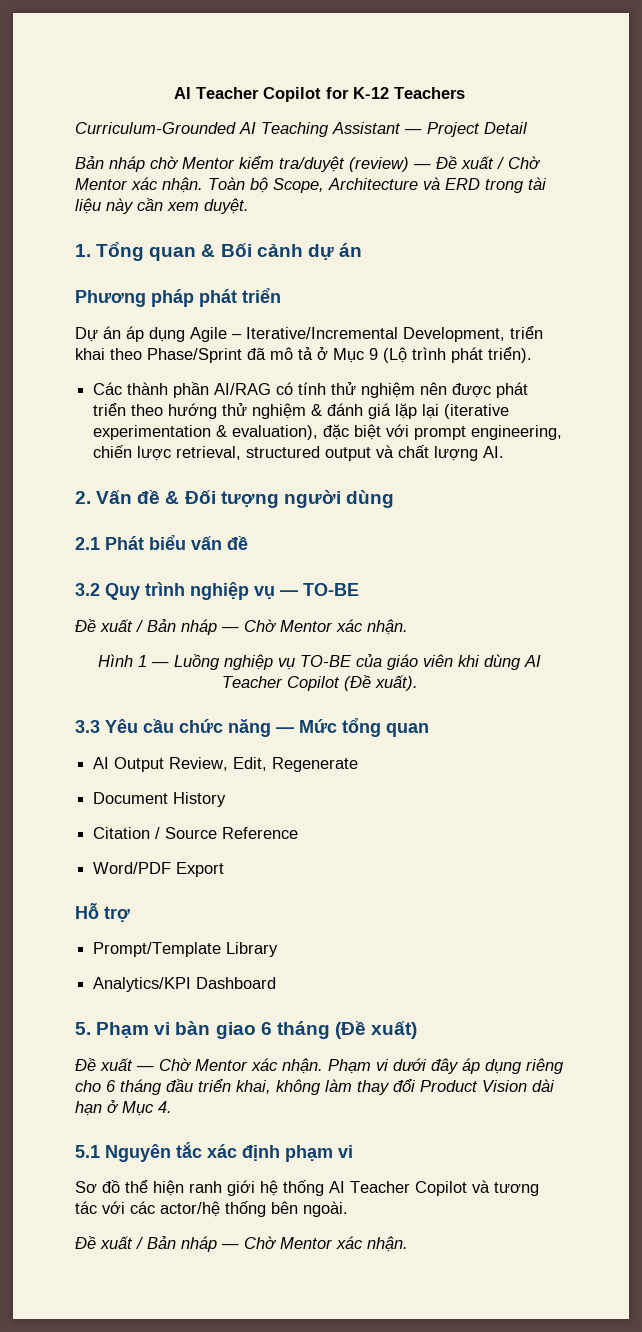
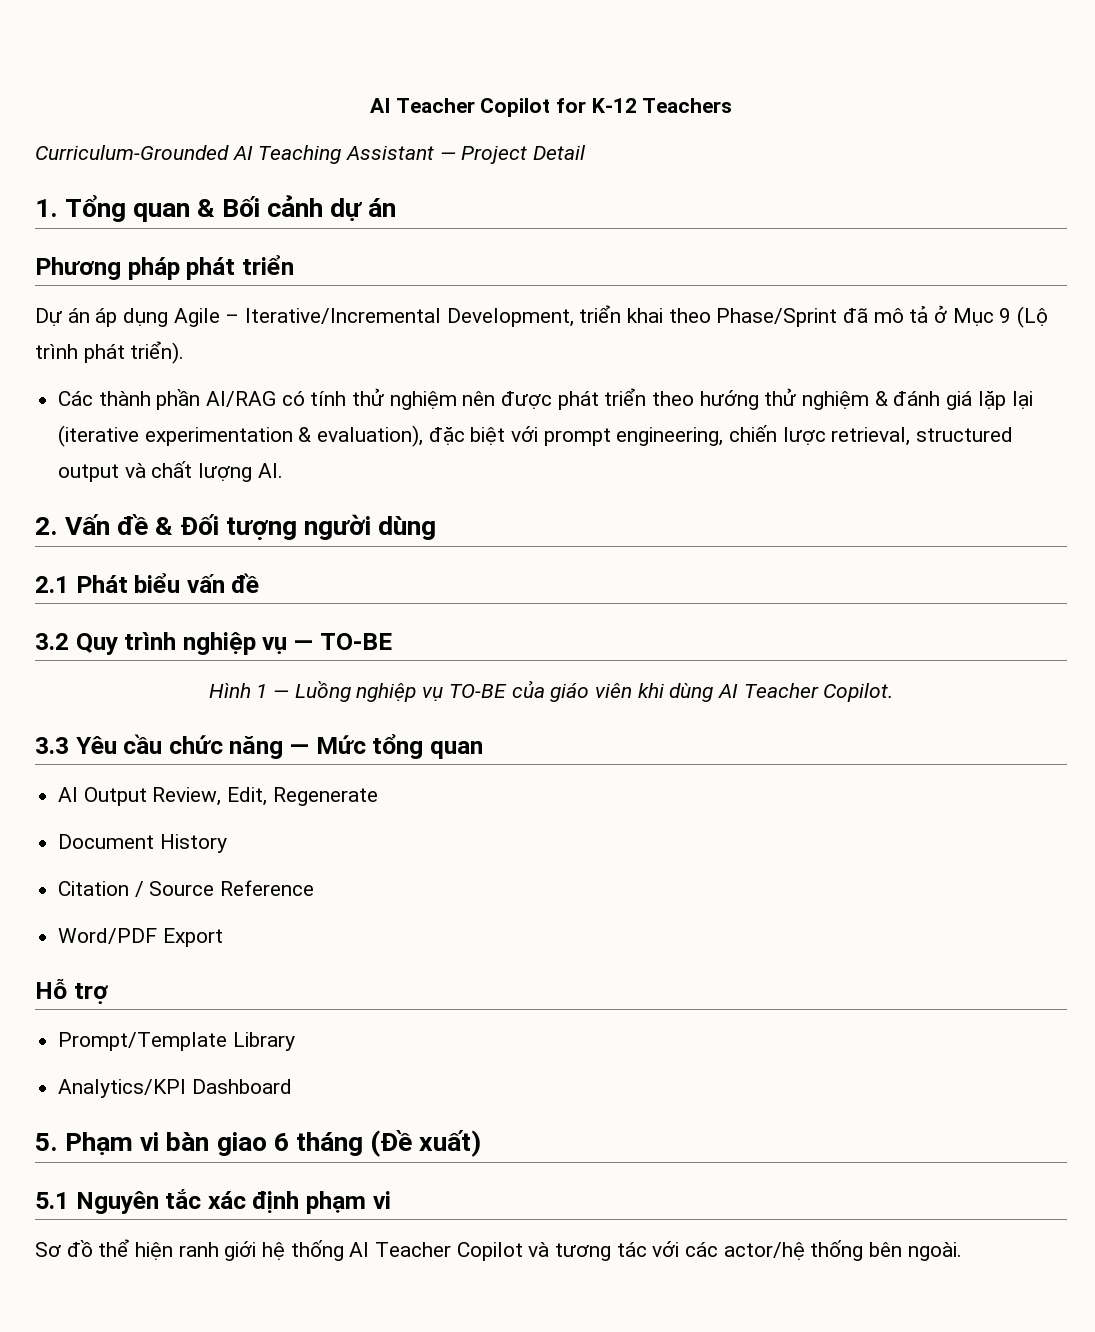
- Bản nháp chờ Mentor kiểm tra/duyệt (review) — Đề xuất / Chờ Mentor xác nhận. Toàn bộ Scope, Architecture và ERD trong tài liệu này cần xem duyệt.
  3.2 Quy trình nghiệp vụ — TO-BE
- Đề xuất / Bản nháp — Chờ Mentor xác nhận.
- Hình 1 — Luồng nghiệp vụ TO-BE của giáo viên khi dùng AI Teacher Copilot (Đề xuất).
+ Hình 1 — Luồng nghiệp vụ TO-BE của giáo viên khi dùng AI Teacher Copilot.
- Đề xuất — Chờ Mentor xác nhận. Phạm vi dưới đây áp dụng riêng cho 6 tháng đầu triển khai, không làm thay đổi Product Vision dài hạn ở Mục 4.
  Sơ đồ thể hiện ranh giới hệ thống AI Teacher Copilot và tương tác với các actor/hệ thống bên ngoài.
- Đề xuất / Bản nháp — Chờ Mentor xác nhận.

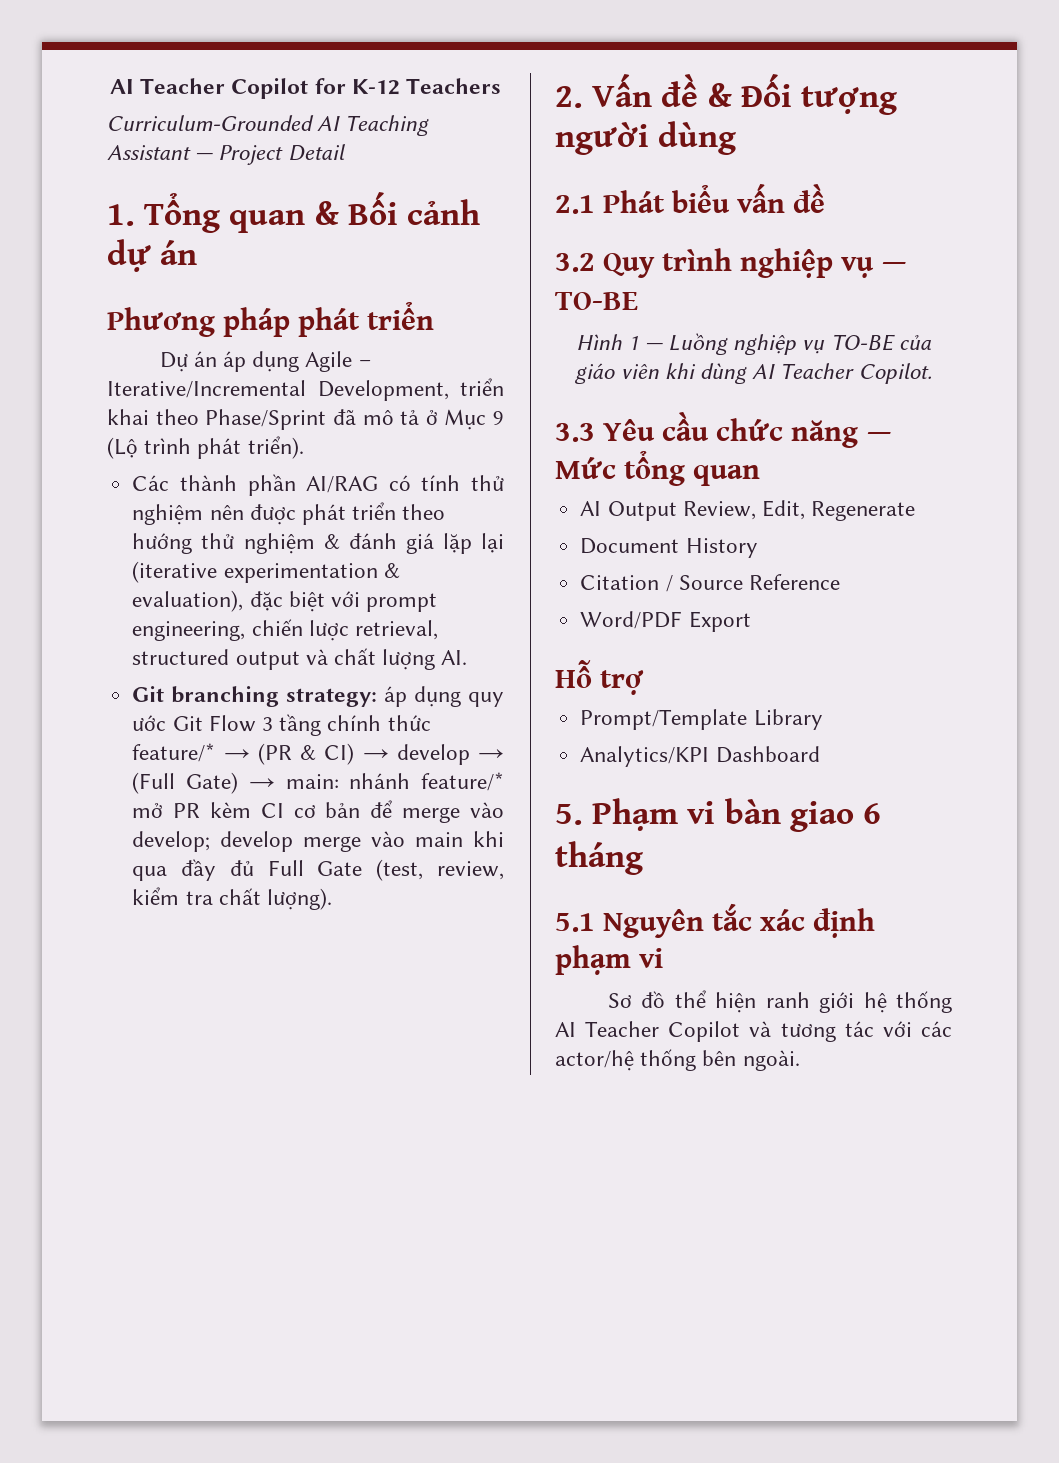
+ Git branching strategy: áp dụng quy ước Git Flow 3 tầng chính thức feature/* → (PR & CI) → develop → (Full Gate) → main: nhánh feature/* mở PR kèm CI cơ bản để merge vào develop; develop merge vào main khi qua đầy đủ Full Gate (test, review, kiểm tra chất lượng).
- 5. Phạm vi bàn giao 6 tháng (Đề xuất)
+ 5. Phạm vi bàn giao 6 tháng

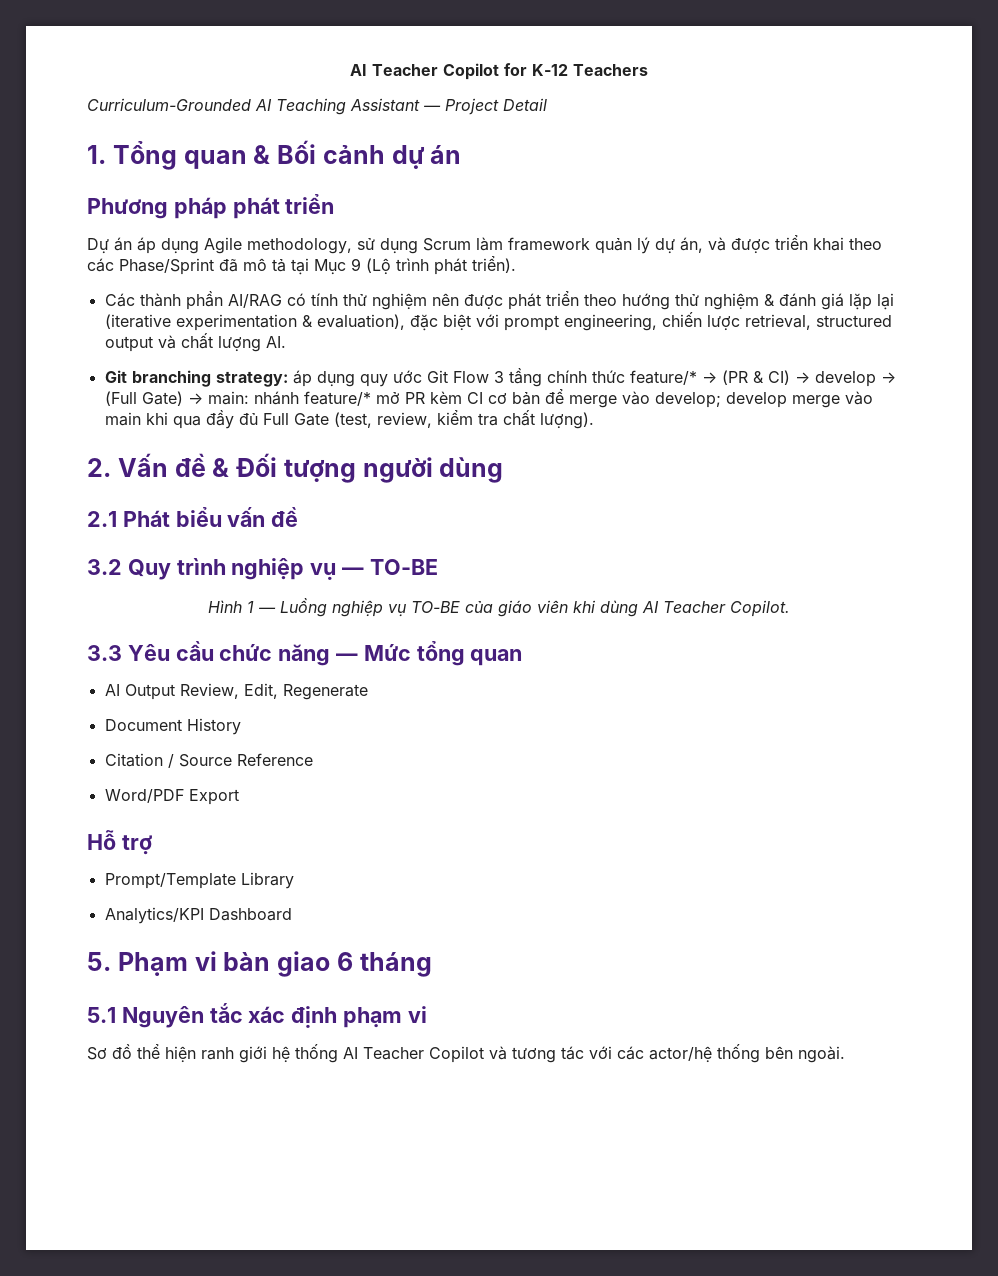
- Dự án áp dụng Agile – Iterative/Incremental Development, triển khai theo Phase/Sprint đã mô tả ở Mục 9 (Lộ trình phát triển).
+ Dự án áp dụng Agile methodology, sử dụng Scrum làm framework quản lý dự án, và được triển khai theo các Phase/Sprint đã mô tả tại Mục 9 (Lộ trình phát triển).

